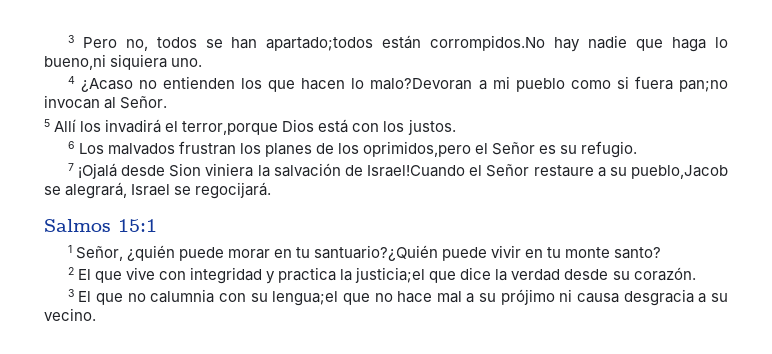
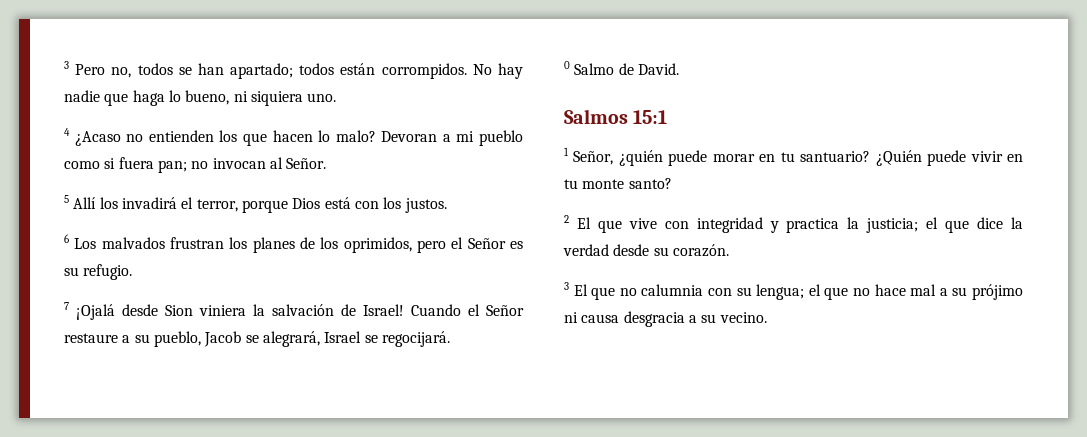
- 3 Pero no, todos se han apartado;todos están corrompidos.No hay nadie que haga lo bueno,ni siquiera uno.
+ 3 Pero no, todos se han apartado; todos están corrompidos. No hay nadie que haga lo bueno, ni siquiera uno.
- 4 ¿Acaso no entienden los que hacen lo malo?Devoran a mi pueblo como si fuera pan;no invocan al Señor.
+ 4 ¿Acaso no entienden los que hacen lo malo? Devoran a mi pueblo como si fuera pan; no invocan al Señor.
- 5 Allí los invadirá el terror,porque Dios está con los justos.
+ 5 Allí los invadirá el terror, porque Dios está con los justos.
- 6 Los malvados frustran los planes de los oprimidos,pero el Señor es su refugio.
+ 6 Los malvados frustran los planes de los oprimidos, pero el Señor es su refugio.
- 7 ¡Ojalá desde Sion viniera la salvación de Israel!Cuando el Señor restaure a su pueblo,Jacob se alegrará, Israel se regocijará.
+ 7 ¡Ojalá desde Sion viniera la salvación de Israel! Cuando el Señor restaure a su pueblo, Jacob se alegrará, Israel se regocijará.
+ 0 Salmo de David.
- 1 Señor, ¿quién puede morar en tu santuario?¿Quién puede vivir en tu monte santo?
+ 1 Señor, ¿quién puede morar en tu santuario? ¿Quién puede vivir en tu monte santo?
- 2 El que vive con integridad y practica la justicia;el que dice la verdad desde su corazón.
+ 2 El que vive con integridad y practica la justicia; el que dice la verdad desde su corazón.
- 3 El que no calumnia con su lengua;el que no hace mal a su prójimo ni causa desgracia a su vecino.
+ 3 El que no calumnia con su lengua; el que no hace mal a su prójimo ni causa desgracia a su vecino.

